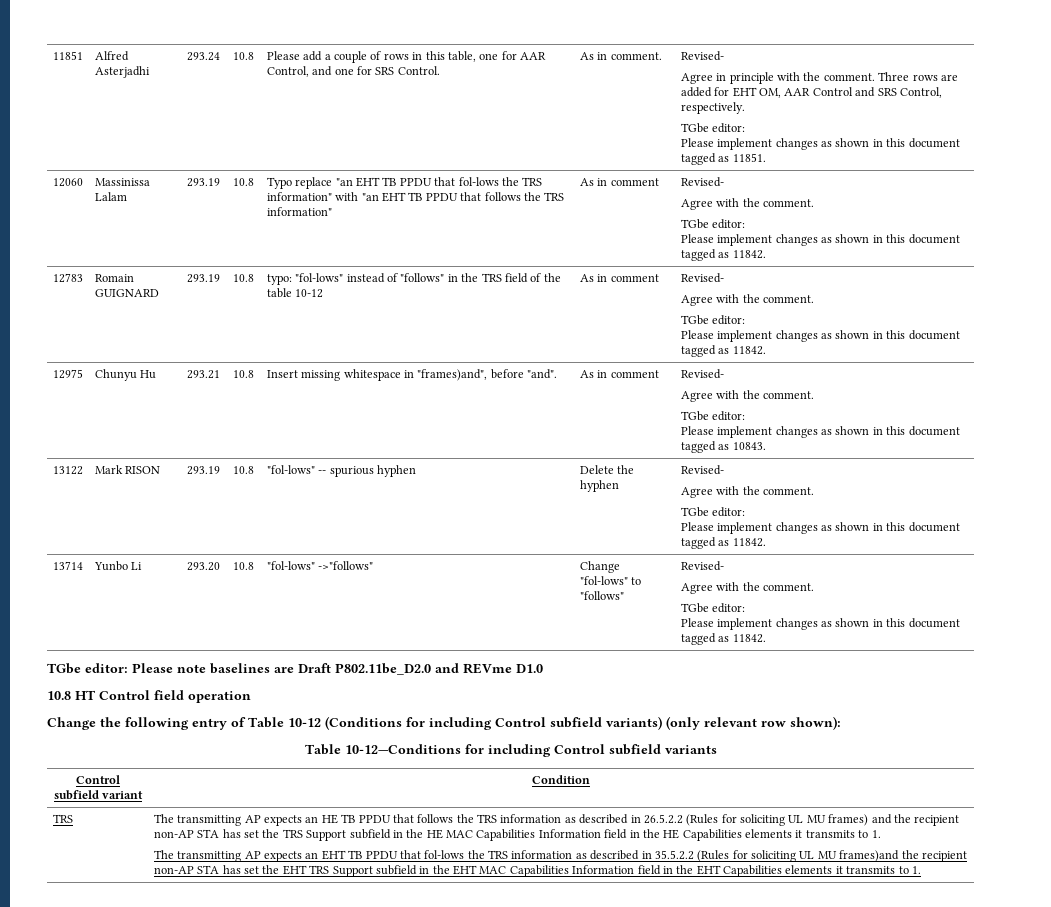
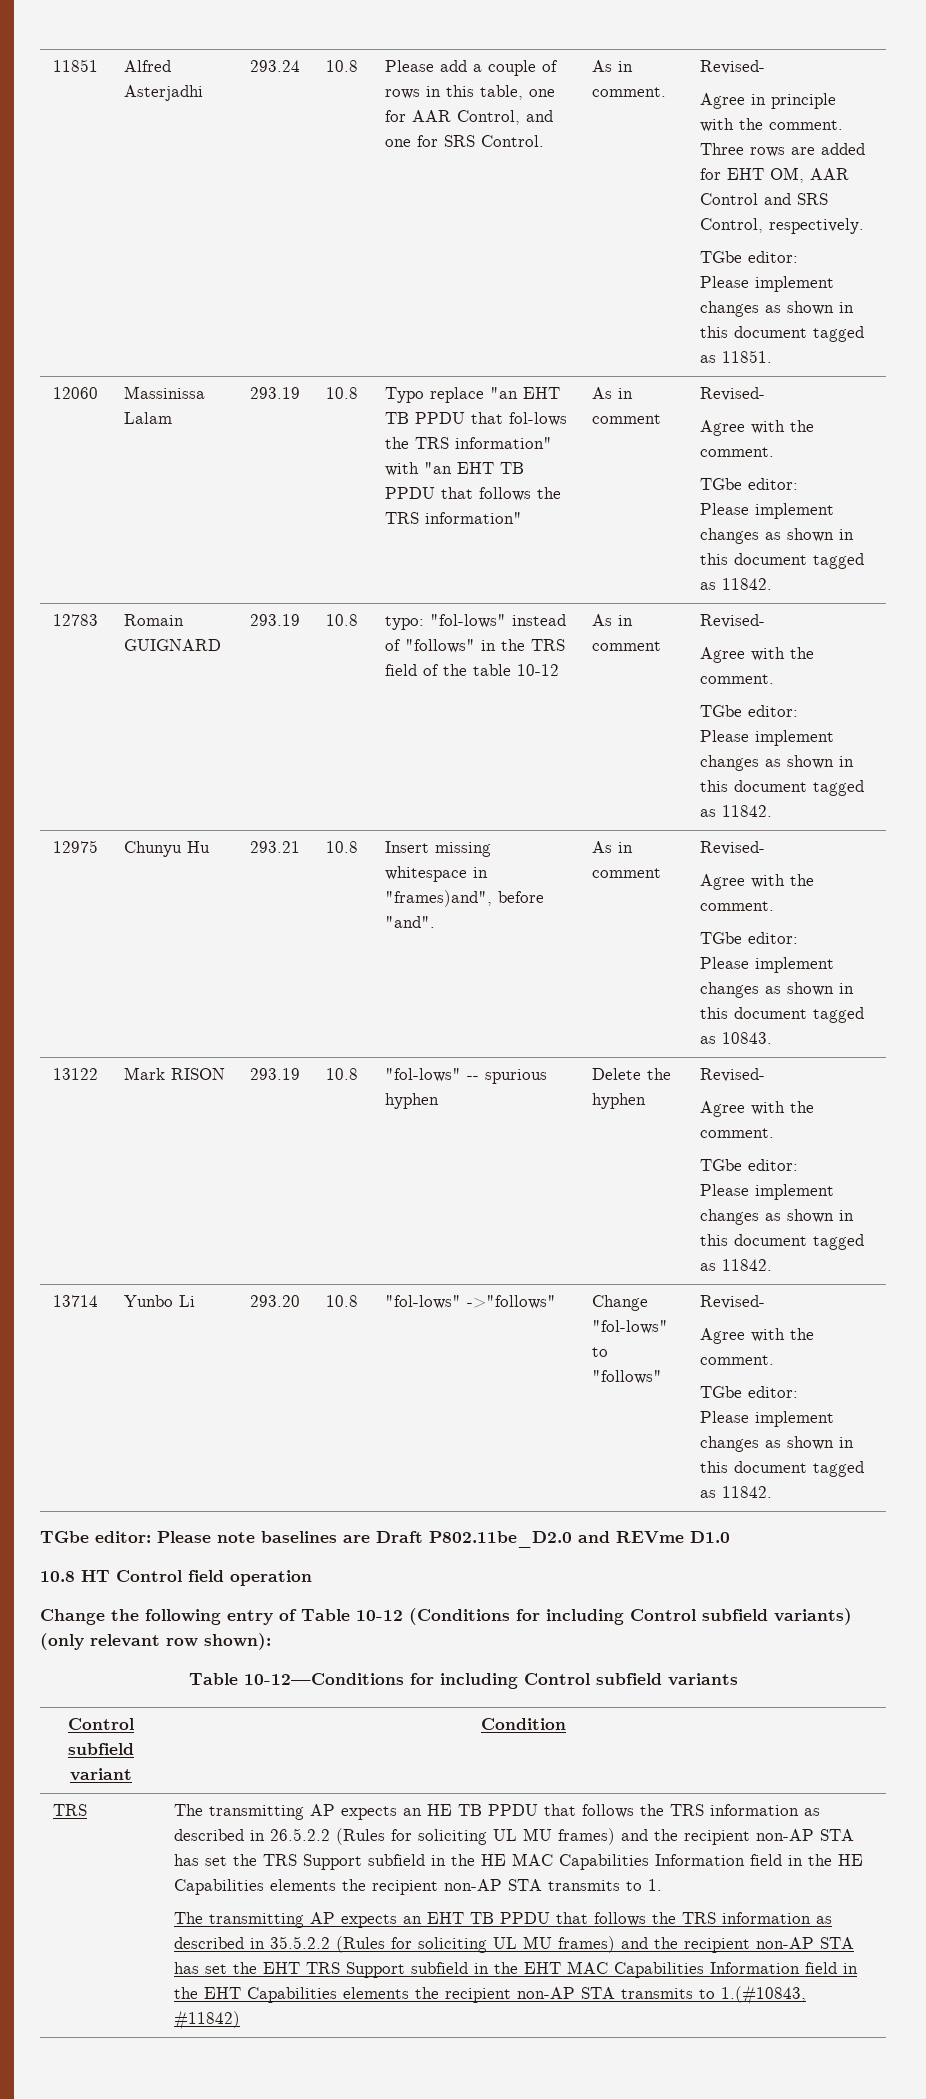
- The transmitting AP expects an HE TB PPDU that follows the TRS information as described in 26.5.2.2 (Rules for soliciting UL MU frames) and the recipient non-AP STA has set the TRS Support subfield in the HE MAC Capabilities Information field in the HE Capabilities elements it transmits to 1.
+ The transmitting AP expects an HE TB PPDU that follows the TRS information as described in 26.5.2.2 (Rules for soliciting UL MU frames) and the recipient non-AP STA has set the TRS Support subfield in the HE MAC Capabilities Information field in the HE Capabilities elements the recipient non-AP STA transmits to 1.
- The transmitting AP expects an EHT TB PPDU that fol-lows the TRS information as described in 35.5.2.2 (Rules for soliciting UL MU frames)and the recipient non-AP STA has set the EHT TRS Support subfield in the EHT MAC Capabilities Information field in the EHT Capabilities elements it transmits to 1.
+ The transmitting AP expects an EHT TB PPDU that follows the TRS information as described in 35.5.2.2 (Rules for soliciting UL MU frames) and the recipient non-AP STA has set the EHT TRS Support subfield in the EHT MAC Capabilities Information field in the EHT Capabilities elements the recipient non-AP STA transmits to 1.(#10843, #11842)

